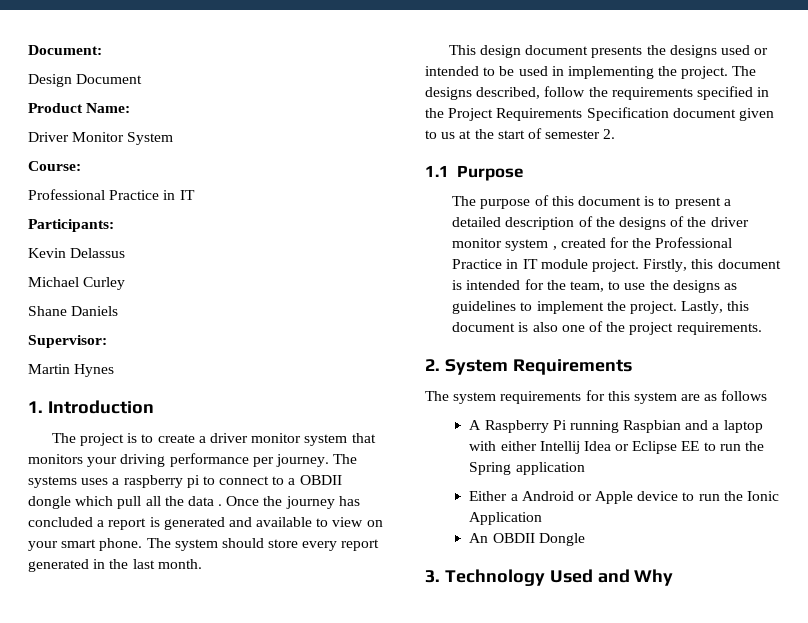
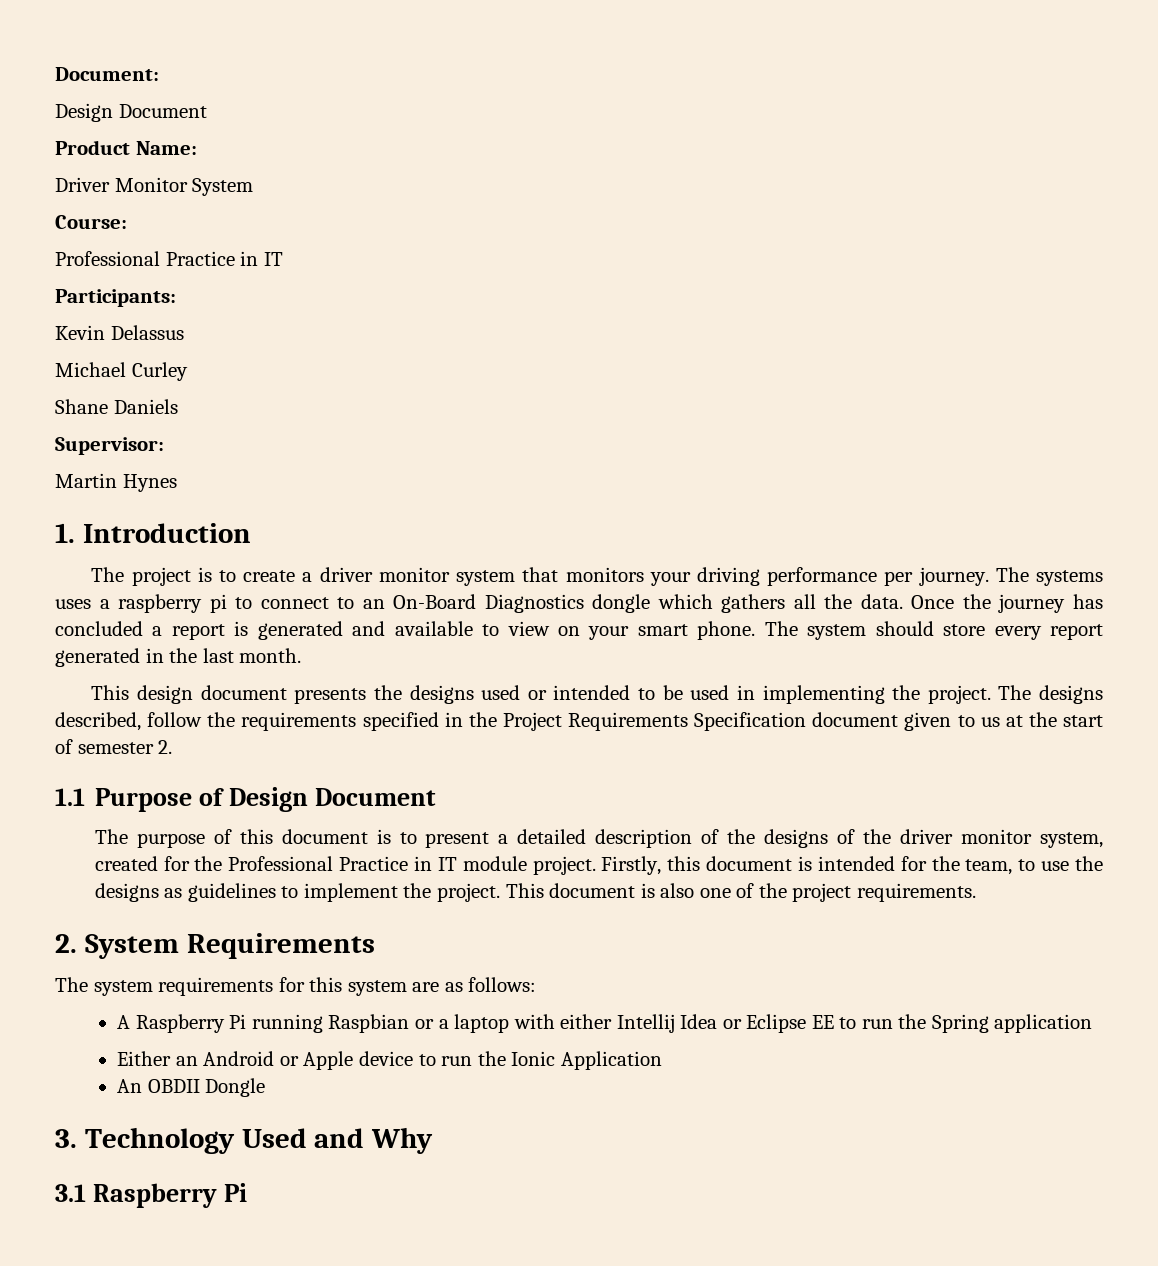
- The systems uses a raspberry pi to connect to a OBDII dongle which pull all the data .
+ The systems uses a raspberry pi to connect to an On-Board Diagnostics dongle which gathers all the data.
- 1.1 Purpose
+ 1.1 Purpose of Design Document
- The purpose of this document is to present a detailed description of the designs of the driver monitor system , created for the Professional Practice in IT module project.
+ The purpose of this document is to present a detailed description of the designs of the driver monitor system, created for the Professional Practice in IT module project.
- Lastly, this document is also one of the project requirements.
+ This document is also one of the project requirements.
- The system requirements for this system are as follows
+ The system requirements for this system are as follows:
- A Raspberry Pi running Raspbian and a laptop with either Intellij Idea or Eclipse EE to run the Spring application
+ A Raspberry Pi running Raspbian or a laptop with either Intellij Idea or Eclipse EE to run the Spring application
- Either a Android or Apple device to run the Ionic Application
+ Either an Android or Apple device to run the Ionic Application
+ 3.1 Raspberry Pi

